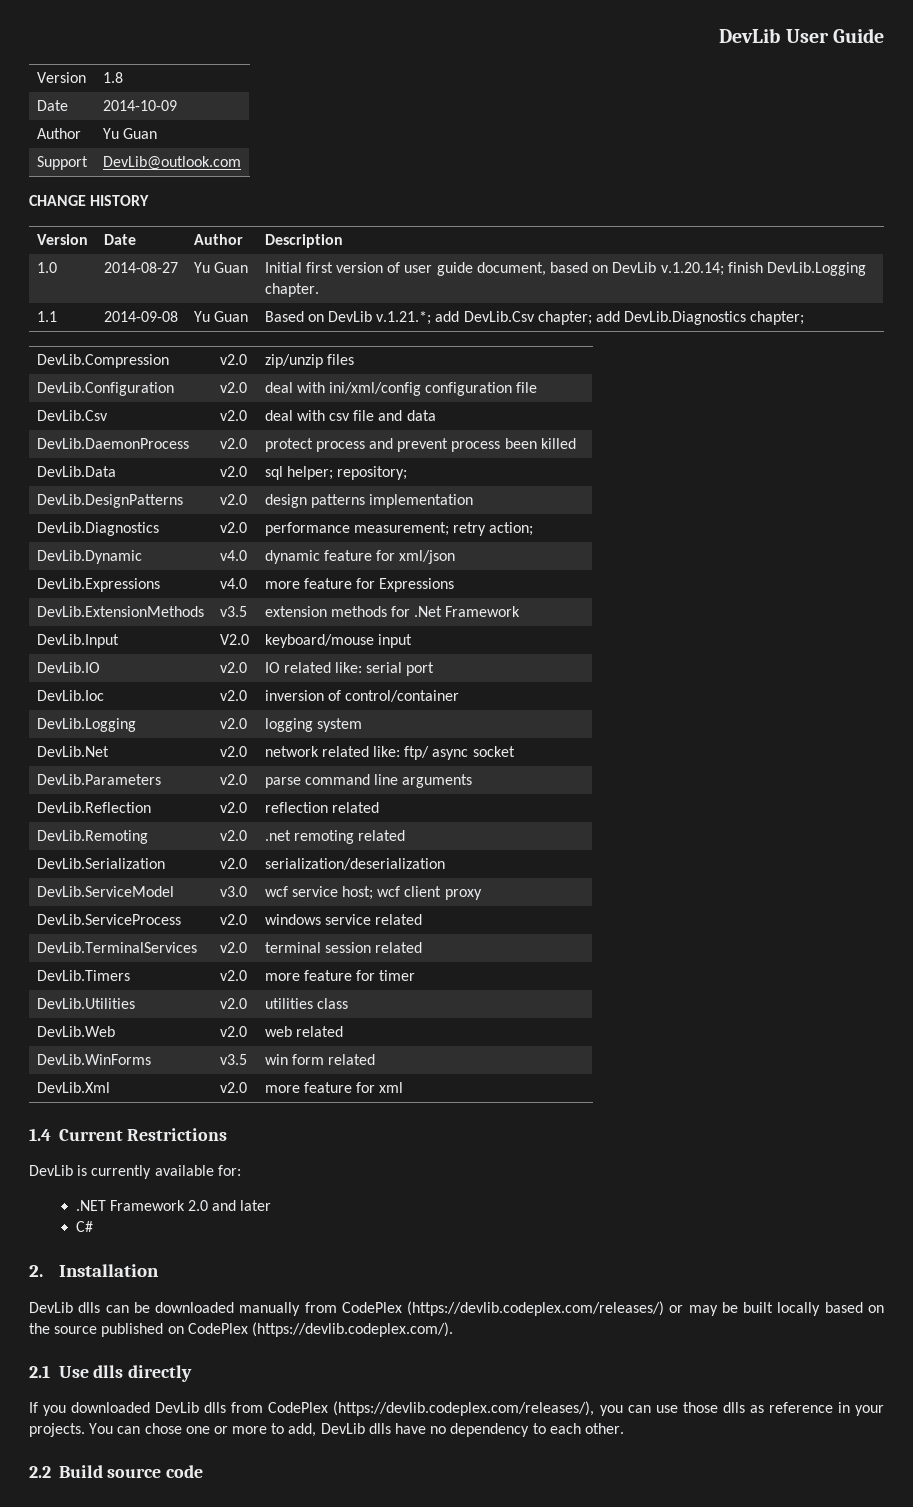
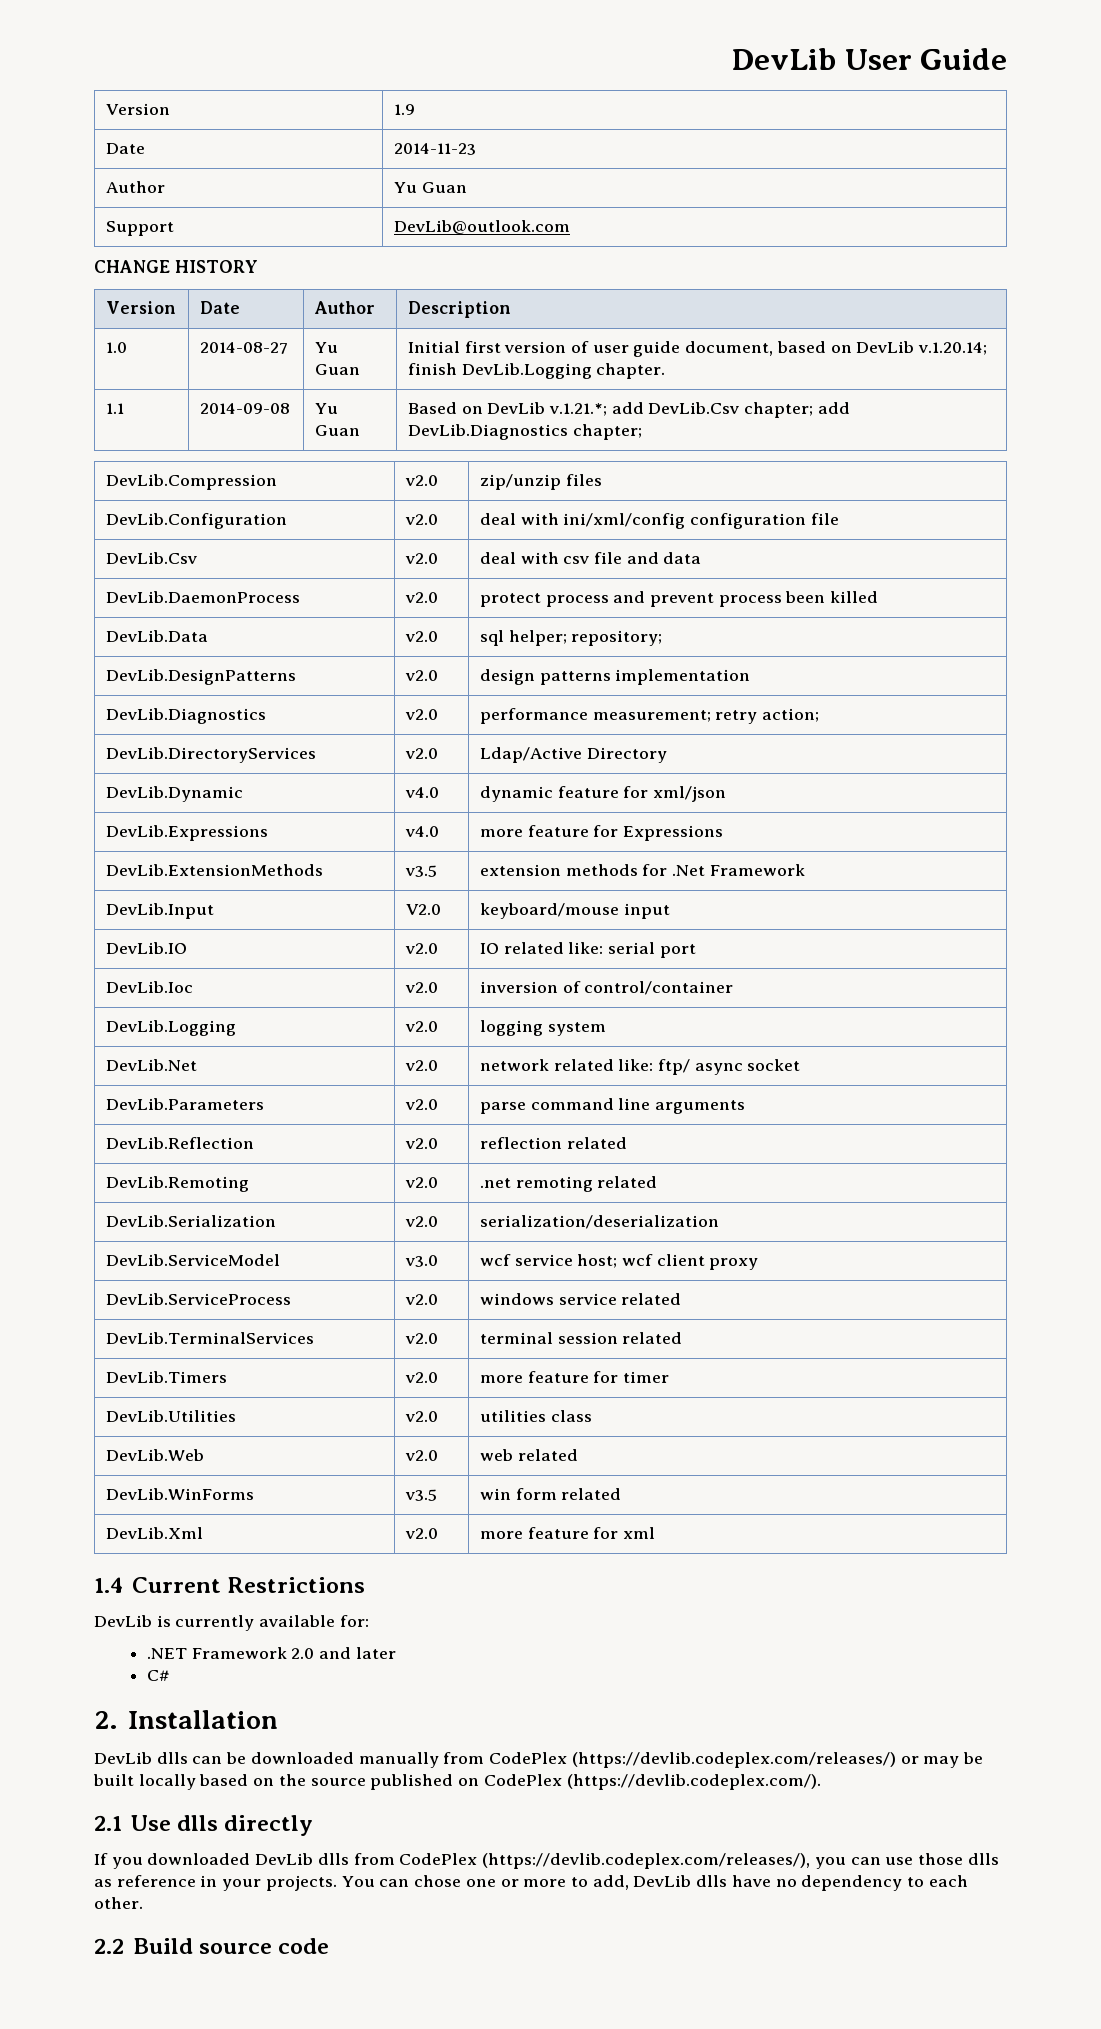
- Version | 1.8
- Date | 2014-10-09
+ Version | 1.9
+ Date | 2014-11-23
+ DevLib.DirectoryServices | v2.0 | Ldap/Active Directory

